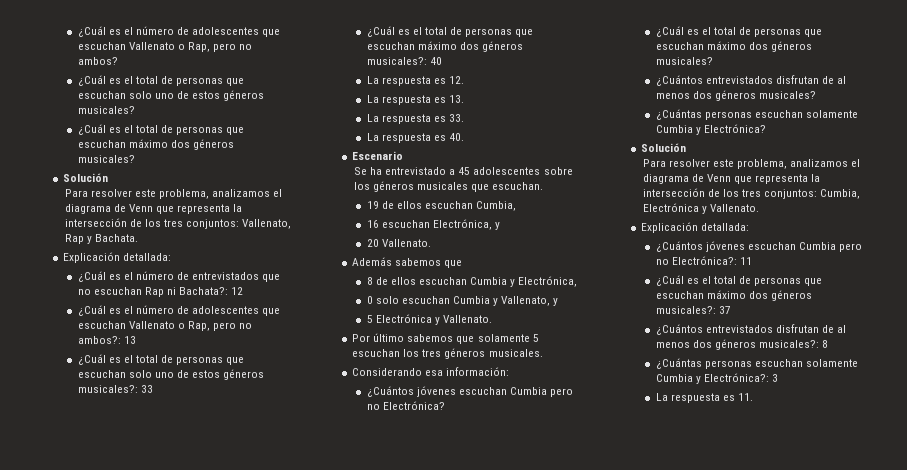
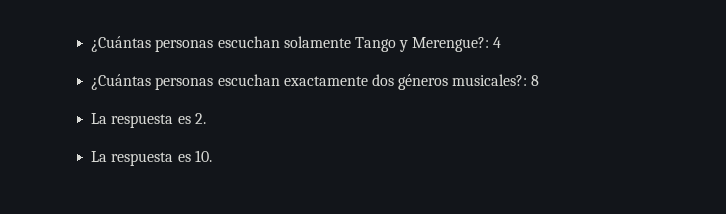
- ¿Cuál es el número de adolescentes que escuchan Vallenato o Rap, pero no ambos?
- ¿Cuál es el total de personas que escuchan solo uno de estos géneros musicales?
- ¿Cuál es el total de personas que escuchan máximo dos géneros musicales?
- Solución
- Para resolver este problema, analizamos el diagrama de Venn que representa la intersección de los tres conjuntos: Vallenato, Rap y Bachata.
- Explicación detallada:
- ¿Cuál es el número de entrevistados que no escuchan Rap ni Bachata?: 12
- ¿Cuál es el número de adolescentes que escuchan Vallenato o Rap, pero no ambos?: 13
- ¿Cuál es el total de personas que escuchan solo uno de estos géneros musicales?: 33
- ¿Cuál es el total de personas que escuchan máximo dos géneros musicales?: 40
- La respuesta es 12.
- La respuesta es 13.
- La respuesta es 33.
- La respuesta es 40.
- Escenario
- Se ha entrevistado a 45 adolescentes sobre los géneros musicales que escuchan.
- 19 de ellos escuchan Cumbia,
- 16 escuchan Electrónica, y
- 20 Vallenato.
- Además sabemos que
- 8 de ellos escuchan Cumbia y Electrónica,
- 0 solo escuchan Cumbia y Vallenato, y
- 5 Electrónica y Vallenato.
- Por último sabemos que solamente 5 escuchan los tres géneros musicales.
- Considerando esa información:
- ¿Cuántos jóvenes escuchan Cumbia pero no Electrónica?
- ¿Cuál es el total de personas que escuchan máximo dos géneros musicales?
- ¿Cuántos entrevistados disfrutan de al menos dos géneros musicales?
- ¿Cuántas personas escuchan solamente Cumbia y Electrónica?
- Solución
- Para resolver este problema, analizamos el diagrama de Venn que representa la intersección de los tres conjuntos: Cumbia, Electrónica y Vallenato.
- Explicación detallada:
- ¿Cuántos jóvenes escuchan Cumbia pero no Electrónica?: 11
- ¿Cuál es el total de personas que escuchan máximo dos géneros musicales?: 37
- ¿Cuántos entrevistados disfrutan de al menos dos géneros musicales?: 8
- ¿Cuántas personas escuchan solamente Cumbia y Electrónica?: 3
- La respuesta es 11.
+ ¿Cuántas personas escuchan solamente Tango y Merengue?: 4
+ ¿Cuántas personas escuchan exactamente dos géneros musicales?: 8
+ La respuesta es 2.
+ La respuesta es 10.

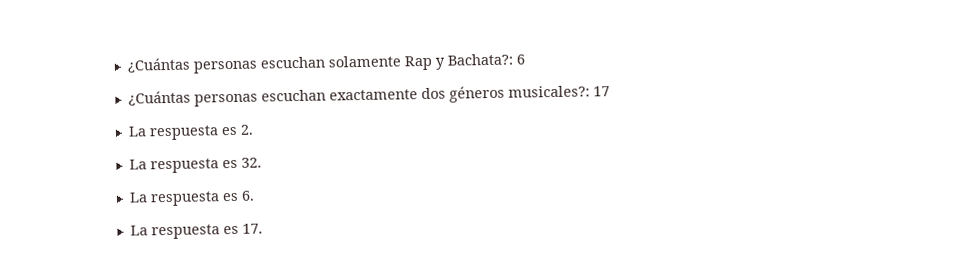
- ¿Cuántas personas escuchan solamente Tango y Merengue?: 4
+ ¿Cuántas personas escuchan solamente Rap y Bachata?: 6
- ¿Cuántas personas escuchan exactamente dos géneros musicales?: 8
+ ¿Cuántas personas escuchan exactamente dos géneros musicales?: 17
- La respuesta es 10.
+ La respuesta es 32.
+ La respuesta es 6.
+ La respuesta es 17.

